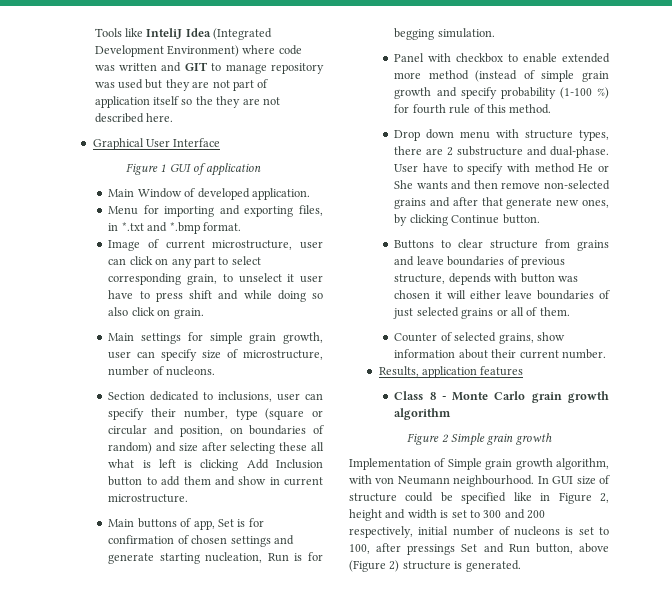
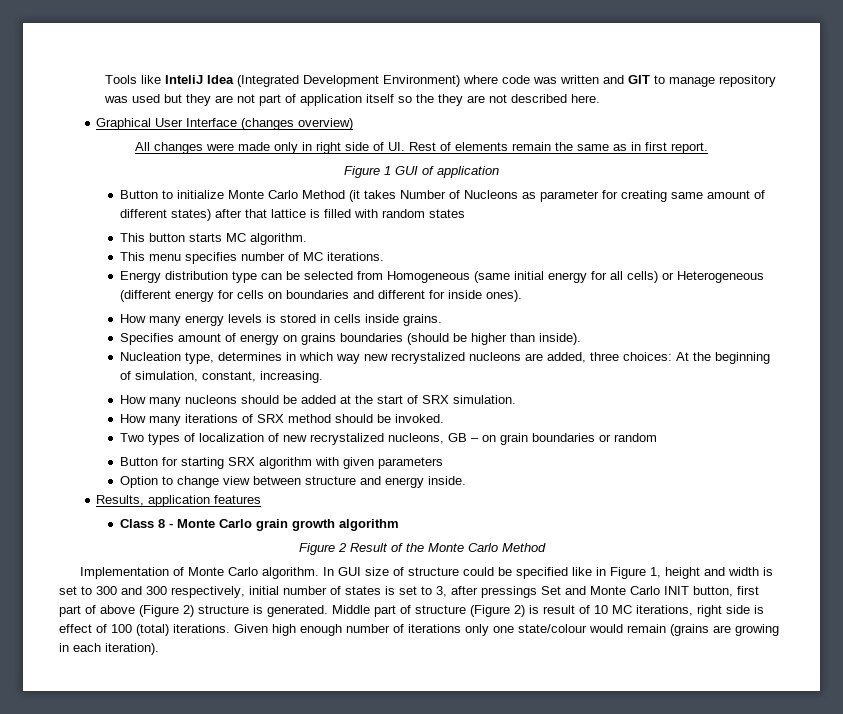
- Graphical User Interface
+ Graphical User Interface (changes overview)
+ All changes were made only in right side of UI. Rest of elements remain the same as in first report.
- Main Window of developed application.
- Menu for importing and exporting files, in *.txt and *.bmp format.
- Image of current microstructure, user can click on any part to select corresponding grain, to unselect it user have to press shift and while doing so also click on grain.
- Main settings for simple grain growth, user can specify size of microstructure, number of nucleons.
- Section dedicated to inclusions, user can specify their number, type (square or circular and position, on boundaries of random) and size after selecting these all what is left is clicking Add Inclusion button to add them and show in current microstructure.
- Main buttons of app, Set is for confirmation of chosen settings and generate starting nucleation, Run is for begging simulation.
- Panel with checkbox to enable extended more method (instead of simple grain growth and specify probability (1-100 %) for fourth rule of this method.
- Drop down menu with structure types, there are 2 substructure and dual-phase. User have to specify with method He or She wants and then remove non-selected grains and after that generate new ones, by clicking Continue button.
- Buttons to clear structure from grains and leave boundaries of previous structure, depends with button was chosen it will either leave boundaries of just selected grains or all of them.
- Counter of selected grains, show information about their current number.
+ Button to initialize Monte Carlo Method (it takes Number of Nucleons as parameter for creating same amount of different states) after that lattice is filled with random states
+ This button starts MC algorithm.
+ This menu specifies number of MC iterations.
+ Energy distribution type can be selected from Homogeneous (same initial energy for all cells) or Heterogeneous (different energy for cells on boundaries and different for inside ones).
+ How many energy levels is stored in cells inside grains.
+ Specifies amount of energy on grains boundaries (should be higher than inside).
+ Nucleation type, determines in which way new recrystalized nucleons are added, three choices: At the beginning of simulation, constant, increasing.
+ How many nucleons should be added at the start of SRX simulation.
+ How many iterations of SRX method should be invoked.
+ Two types of localization of new recrystalized nucleons, GB – on grain boundaries or random
+ Button for starting SRX algorithm with given parameters
+ Option to change view between structure and energy inside.
- Figure 2 Simple grain growth
- Implementation of Simple grain growth algorithm, with von Neumann neighbourhood.
+ Figure 2 Result of the Monte Carlo Method
+ Implementation of Monte Carlo algorithm.
- In GUI size of structure could be specified like in Figure 2, height and width is set to 300 and 200 respectively, initial number of nucleons is set to 100, after pressings Set and Run button, above (Figure 2) structure is generated.
+ In GUI size of structure could be specified like in Figure 1, height and width is set to 300 and 300 respectively, initial number of states is set to 3, after pressings Set and Monte Carlo INIT button, first part of above (Figure 2) structure is generated.
+ Middle part of structure (Figure 2) is result of 10 MC iterations, right side is effect of 100 (total) iterations. Given high enough number of iterations only one state/colour would remain (grains are growing in each iteration).

